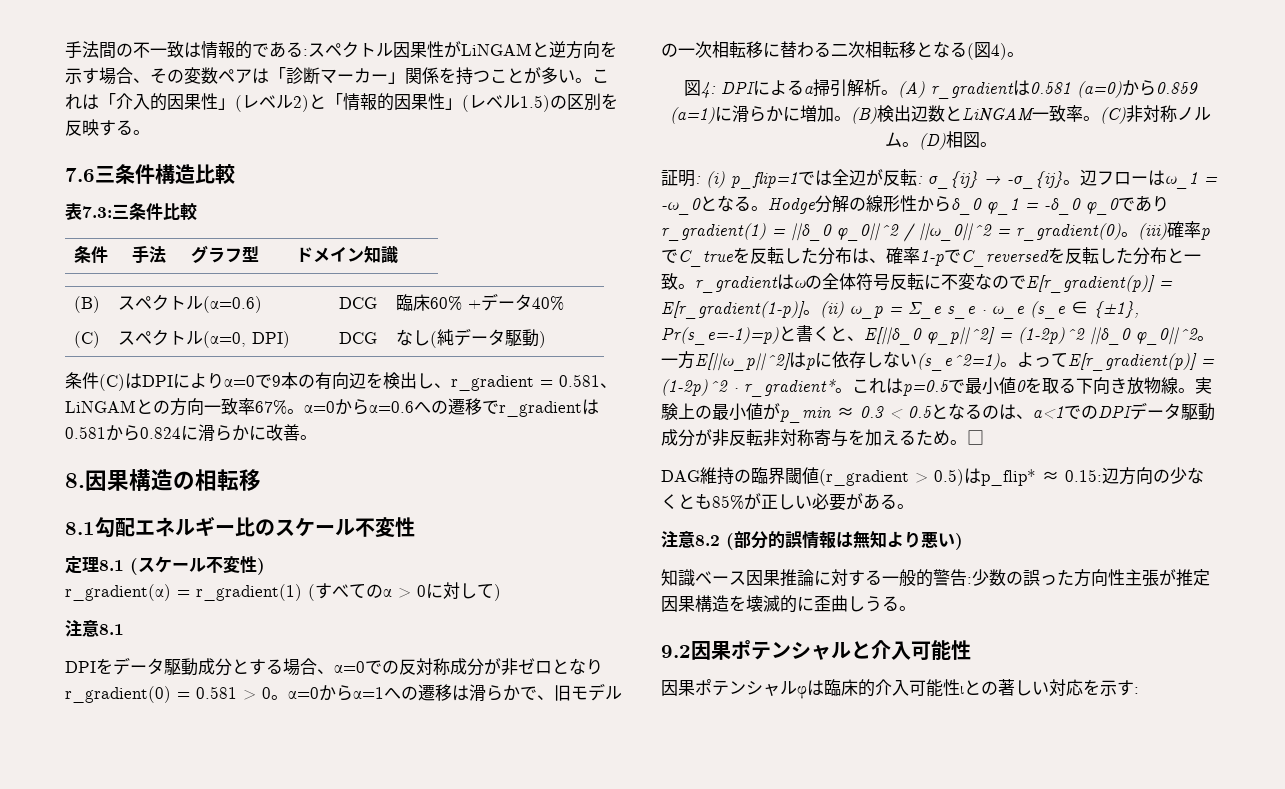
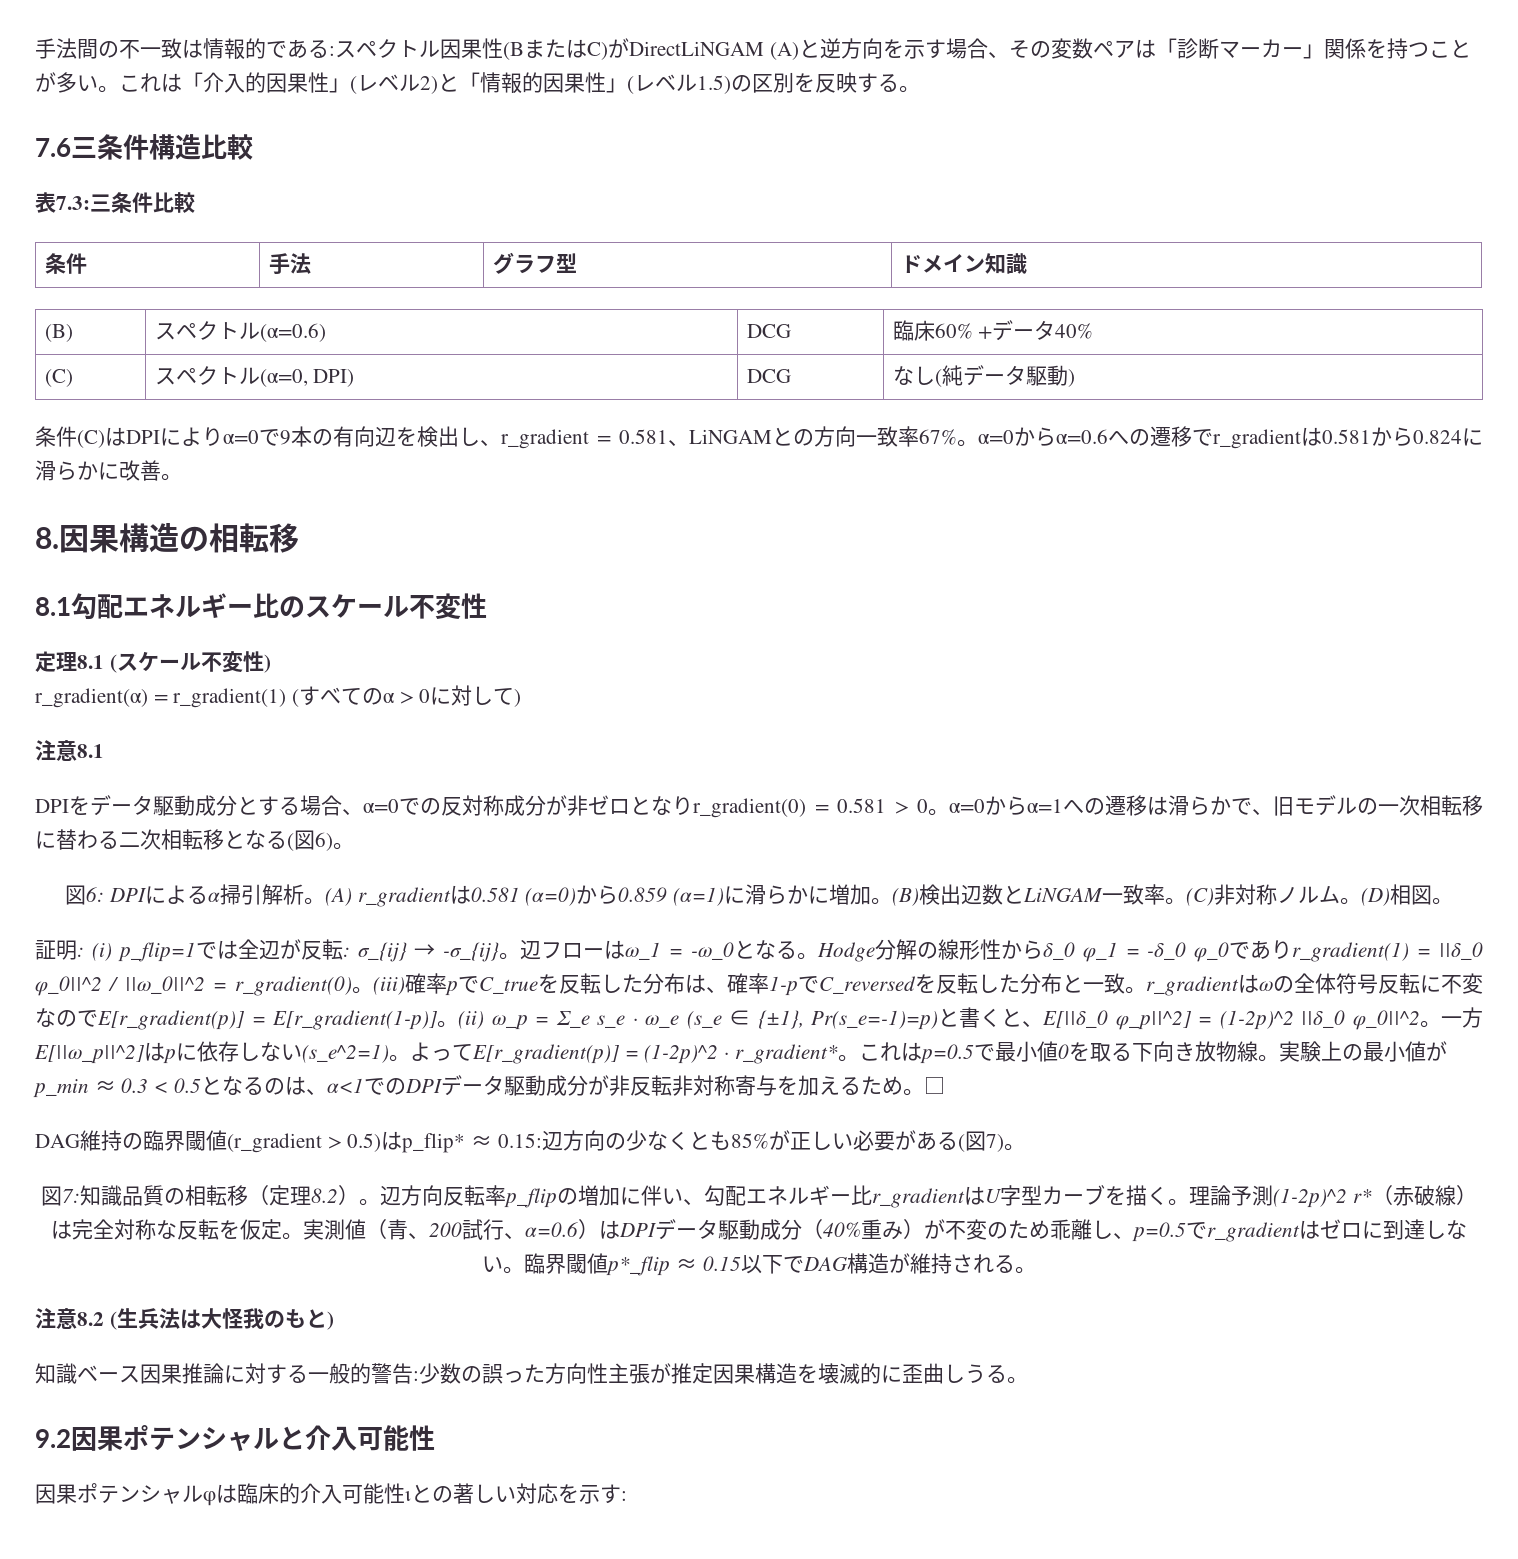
- 手法間の不一致は情報的である:スペクトル因果性がLiNGAMと逆方向を示す場合、その変数ペアは「診断マーカー」関係を持つことが多い。
+ 手法間の不一致は情報的である:スペクトル因果性(BまたはC)がDirectLiNGAM (A)と逆方向を示す場合、その変数ペアは「診断マーカー」関係を持つことが多い。
- DPIをデータ駆動成分とする場合、α=0での反対称成分が非ゼロとなりr_gradient(0) = 0.581 > 0。α=0からα=1への遷移は滑らかで、旧モデルの一次相転移に替わる二次相転移となる(図4)。
- 図4: DPIによるα掃引解析。
+ DPIをデータ駆動成分とする場合、α=0での反対称成分が非ゼロとなりr_gradient(0) = 0.581 > 0。α=0からα=1への遷移は滑らかで、旧モデルの一次相転移に替わる二次相転移となる(図6)。
+ 図6: DPIによるα掃引解析。
- DAG維持の臨界閾値(r_gradient > 0.5)はp_flip* ≈ 0.15:辺方向の少なくとも85%が正しい必要がある。
- 注意8.2 (部分的誤情報は無知より悪い)
+ DAG維持の臨界閾値(r_gradient > 0.5)はp_flip* ≈ 0.15:辺方向の少なくとも85%が正しい必要がある(図7)。
+ 図7:知識品質の相転移（定理8.2）。辺方向反転率p_flipの増加に伴い、勾配エネルギー比r_gradientはU字型カーブを描く。理論予測(1-2p)^2 r*（赤破線）は完全対称な反転を仮定。実測値（青、200試行、α=0.6）はDPIデータ駆動成分（40%重み）が不変のため乖離し、p=0.5でr_gradientはゼロに到達しない。臨界閾値p*_flip ≈ 0.15以下でDAG構造が維持される。
+ 注意8.2 (生兵法は大怪我のもと)

